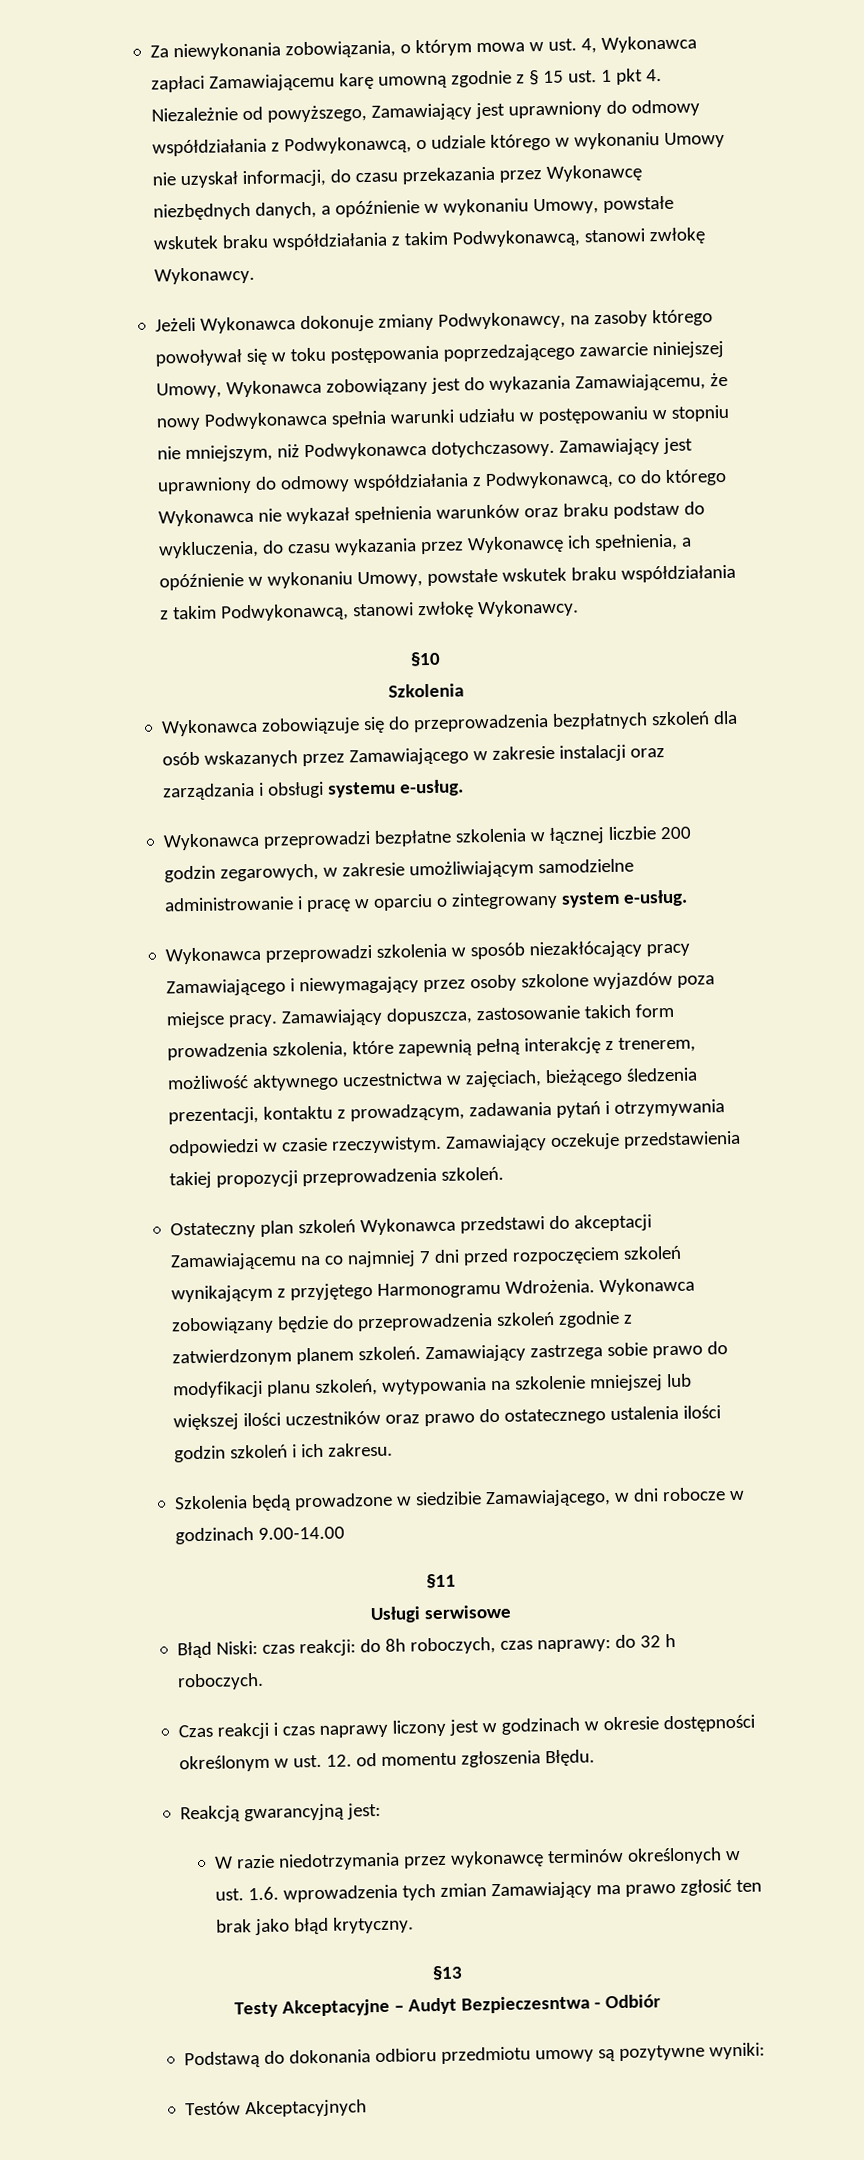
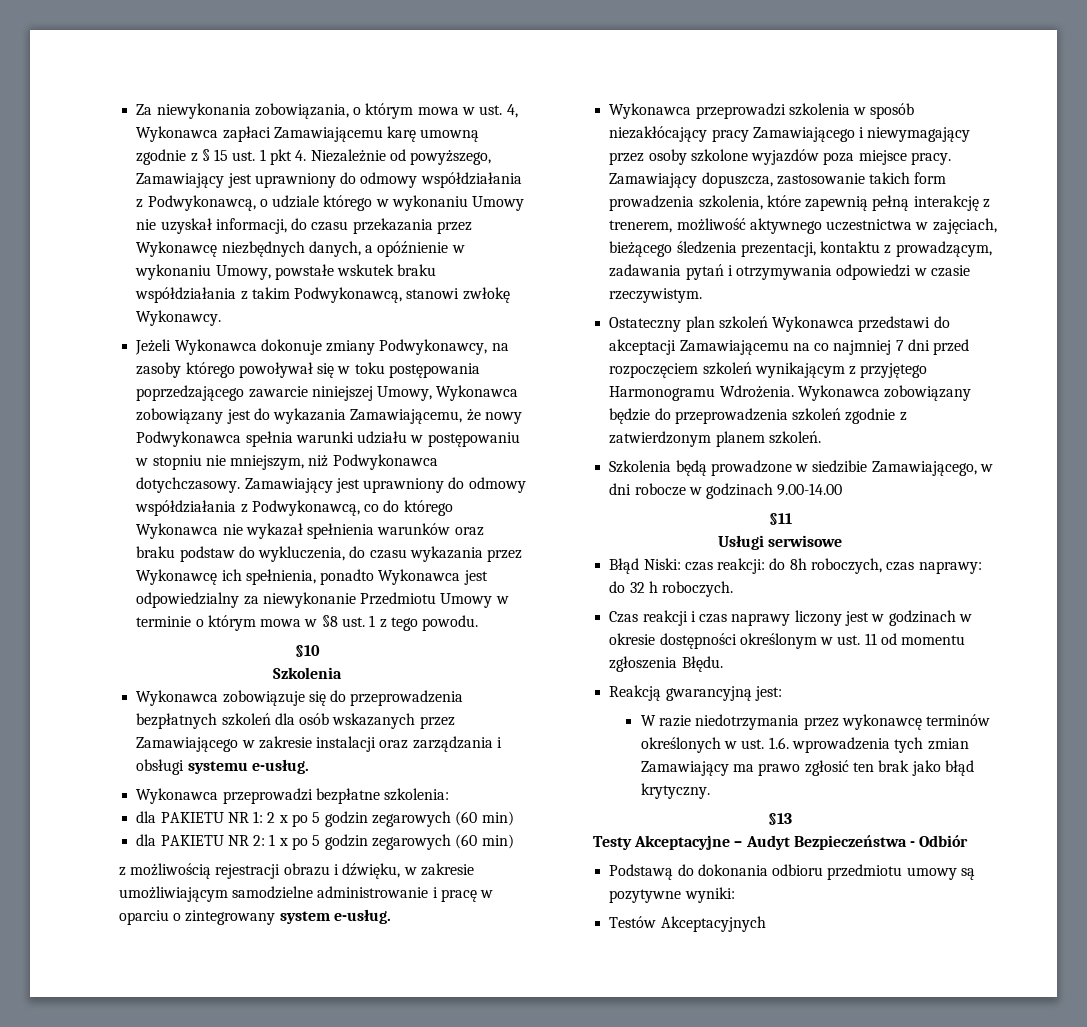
- Zamawiający jest uprawniony do odmowy współdziałania z Podwykonawcą, co do którego Wykonawca nie wykazał spełnienia warunków oraz braku podstaw do wykluczenia, do czasu wykazania przez Wykonawcę ich spełnienia, a opóźnienie w wykonaniu Umowy, powstałe wskutek braku współdziałania z takim Podwykonawcą, stanowi zwłokę Wykonawcy.
+ Zamawiający jest uprawniony do odmowy współdziałania z Podwykonawcą, co do którego Wykonawca nie wykazał spełnienia warunków oraz braku podstaw do wykluczenia, do czasu wykazania przez Wykonawcę ich spełnienia, ponadto Wykonawca jest odpowiedzialny za niewykonanie Przedmiotu Umowy w terminie o którym mowa w §8 ust. 1 z tego powodu.
- Wykonawca przeprowadzi bezpłatne szkolenia w łącznej liczbie 200 godzin zegarowych, w zakresie umożliwiającym samodzielne administrowanie i pracę w oparciu o zintegrowany system e-usług.
+ Wykonawca przeprowadzi bezpłatne szkolenia:
+ dla PAKIETU NR 1: 2 x po 5 godzin zegarowych (60 min)
+ dla PAKIETU NR 2: 1 x po 5 godzin zegarowych (60 min)
+ z możliwością rejestracji obrazu i dźwięku, w zakresie umożliwiającym samodzielne administrowanie i pracę w oparciu o zintegrowany system e-usług.
- Zamawiający oczekuje przedstawienia takiej propozycji przeprowadzenia szkoleń.
- Zamawiający zastrzega sobie prawo do modyfikacji planu szkoleń, wytypowania na szkolenie mniejszej lub większej ilości uczestników oraz prawo do ostatecznego ustalenia ilości godzin szkoleń i ich zakresu.
- Czas reakcji i czas naprawy liczony jest w godzinach w okresie dostępności określonym w ust. 12. od momentu zgłoszenia Błędu.
+ Czas reakcji i czas naprawy liczony jest w godzinach w okresie dostępności określonym w ust. 11 od momentu zgłoszenia Błędu.
- Testy Akceptacyjne – Audyt Bezpieczesntwa - Odbiór
+ Testy Akceptacyjne – Audyt Bezpieczeństwa - Odbiór

